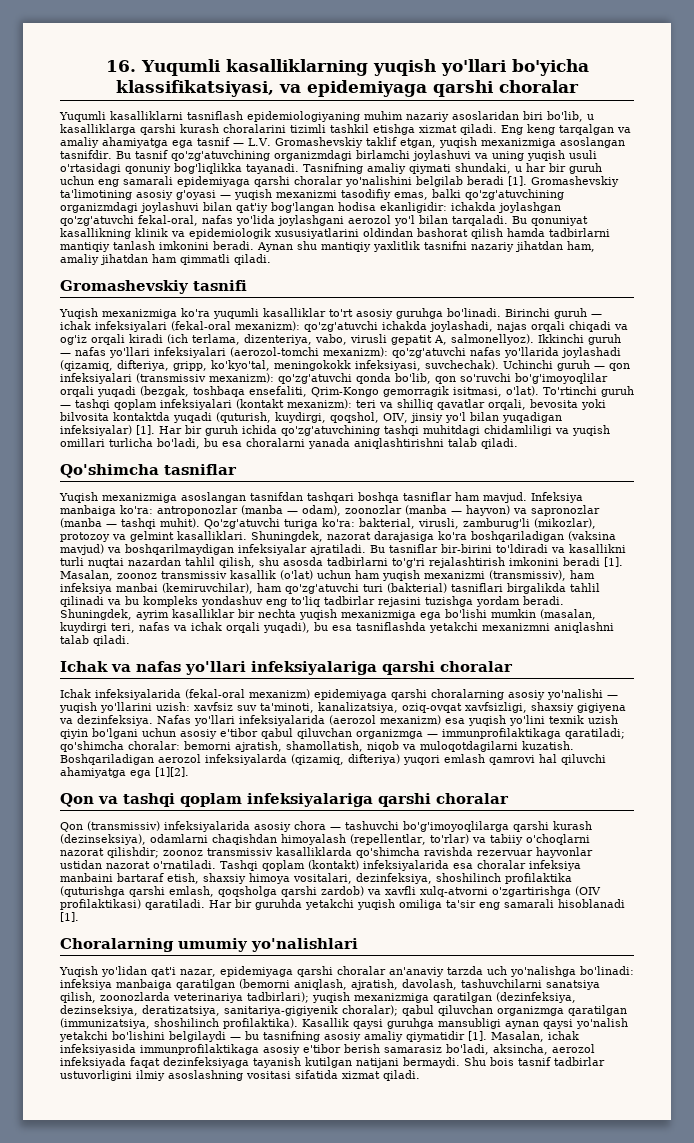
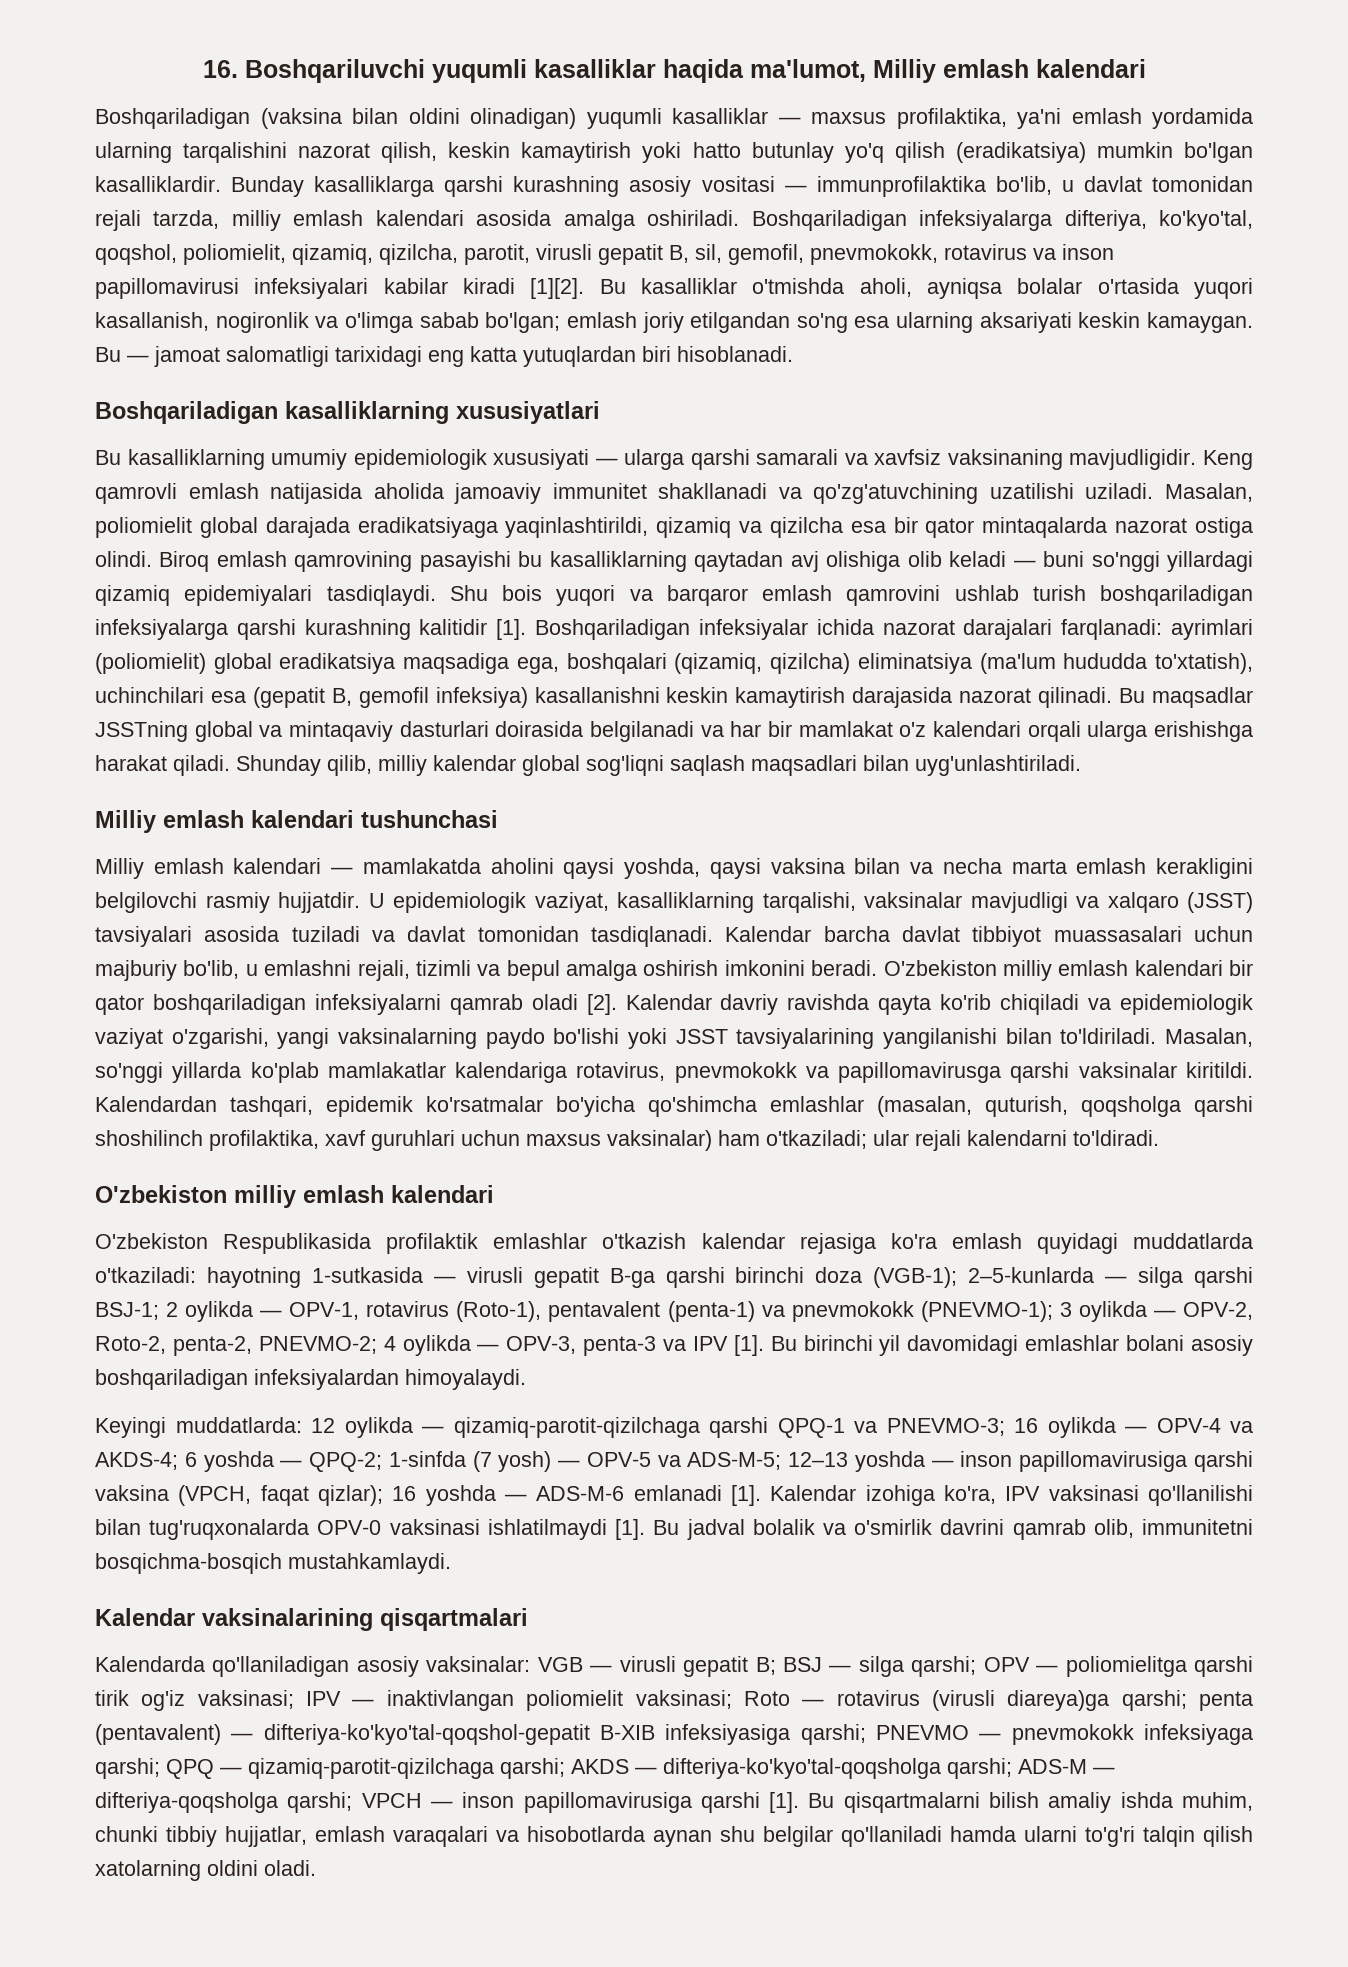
- 16. Yuqumli kasalliklarning yuqish yo'llari bo'yicha klassifikatsiyasi, va epidemiyaga qarshi choralar
- Yuqumli kasalliklarni tasniflash epidemiologiyaning muhim nazariy asoslaridan biri bo'lib, u kasalliklarga qarshi kurash choralarini tizimli tashkil etishga xizmat qiladi. Eng keng tarqalgan va amaliy ahamiyatga ega tasnif — L.V. Gromashevskiy taklif etgan, yuqish mexanizmiga asoslangan tasnifdir. Bu tasnif qo'zg'atuvchining organizmdagi birlamchi joylashuvi va uning yuqish usuli o'rtasidagi qonuniy bog'liqlikka tayanadi. Tasnifning amaliy qiymati shundaki, u har bir guruh uchun eng samarali epidemiyaga qarshi choralar yo'nalishini belgilab beradi [1]. Gromashevskiy ta'limotining asosiy g'oyasi — yuqish mexanizmi tasodifiy emas, balki qo'zg'atuvchining organizmdagi joylashuvi bilan qat'iy bog'langan hodisa ekanligidir: ichakda joylashgan qo'zg'atuvchi fekal-oral, nafas yo'lida joylashgani aerozol yo'l bilan tarqaladi. Bu qonuniyat kasallikning klinik va epidemiologik xususiyatlarini oldindan bashorat qilish hamda tadbirlarni mantiqiy tanlash imkonini beradi. Aynan shu mantiqiy yaxlitlik tasnifni nazariy jihatdan ham, amaliy jihatdan ham qimmatli qiladi.
- Gromashevskiy tasnifi
- Yuqish mexanizmiga ko'ra yuqumli kasalliklar to'rt asosiy guruhga bo'linadi. Birinchi guruh — ichak infeksiyalari (fekal-oral mexanizm): qo'zg'atuvchi ichakda joylashadi, najas orqali chiqadi va og'iz orqali kiradi (ich terlama, dizenteriya, vabo, virusli gepatit A, salmonellyoz). Ikkinchi guruh — nafas yo'llari infeksiyalari (aerozol-tomchi mexanizm): qo'zg'atuvchi nafas yo'llarida joylashadi (qizamiq, difteriya, gripp, ko'kyo'tal, meningokokk infeksiyasi, suvchechak). Uchinchi guruh — qon infeksiyalari (transmissiv mexanizm): qo'zg'atuvchi qonda bo'lib, qon so'ruvchi bo'g'imoyoqlilar orqali yuqadi (bezgak, toshbaqa ensefaliti, Qrim-Kongo gemorragik isitmasi, o'lat). To'rtinchi guruh — tashqi qoplam infeksiyalari (kontakt mexanizm): teri va shilliq qavatlar orqali, bevosita yoki bilvosita kontaktda yuqadi (quturish, kuydirgi, qoqshol, OIV, jinsiy yo'l bilan yuqadigan infeksiyalar) [1]. Har bir guruh ichida qo'zg'atuvchining tashqi muhitdagi chidamliligi va yuqish omillari turlicha bo'ladi, bu esa choralarni yanada aniqlashtirishni talab qiladi.
- Qo'shimcha tasniflar
- Yuqish mexanizmiga asoslangan tasnifdan tashqari boshqa tasniflar ham mavjud. Infeksiya manbaiga ko'ra: antroponozlar (manba — odam), zoonozlar (manba — hayvon) va sapronozlar (manba — tashqi muhit). Qo'zg'atuvchi turiga ko'ra: bakterial, virusli, zamburug'li (mikozlar), protozoy va gelmint kasalliklari. Shuningdek, nazorat darajasiga ko'ra boshqariladigan (vaksina mavjud) va boshqarilmaydigan infeksiyalar ajratiladi. Bu tasniflar bir-birini to'ldiradi va kasallikni turli nuqtai nazardan tahlil qilish, shu asosda tadbirlarni to'g'ri rejalashtirish imkonini beradi [1]. Masalan, zoonoz transmissiv kasallik (o'lat) uchun ham yuqish mexanizmi (transmissiv), ham infeksiya manbai (kemiruvchilar), ham qo'zg'atuvchi turi (bakterial) tasniflari birgalikda tahlil qilinadi va bu kompleks yondashuv eng to'liq tadbirlar rejasini tuzishga yordam beradi. Shuningdek, ayrim kasalliklar bir nechta yuqish mexanizmiga ega bo'lishi mumkin (masalan, kuydirgi teri, nafas va ichak orqali yuqadi), bu esa tasniflashda yetakchi mexanizmni aniqlashni talab qiladi.
- Ichak va nafas yo'llari infeksiyalariga qarshi choralar
- Ichak infeksiyalarida (fekal-oral mexanizm) epidemiyaga qarshi choralarning asosiy yo'nalishi — yuqish yo'llarini uzish: xavfsiz suv ta'minoti, kanalizatsiya, oziq-ovqat xavfsizligi, shaxsiy gigiyena va dezinfeksiya. Nafas yo'llari infeksiyalarida (aerozol mexanizm) esa yuqish yo'lini texnik uzish qiyin bo'lgani uchun asosiy e'tibor qabul qiluvchan organizmga — immunprofilaktikaga qaratiladi; qo'shimcha choralar: bemorni ajratish, shamollatish, niqob va muloqotdagilarni kuzatish. Boshqariladigan aerozol infeksiyalarda (qizamiq, difteriya) yuqori emlash qamrovi hal qiluvchi ahamiyatga ega [1][2].
- Qon va tashqi qoplam infeksiyalariga qarshi choralar
- Qon (transmissiv) infeksiyalarida asosiy chora — tashuvchi bo'g'imoyoqlilarga qarshi kurash (dezinseksiya), odamlarni chaqishdan himoyalash (repellentlar, to'rlar) va tabiiy o'choqlarni nazorat qilishdir; zoonoz transmissiv kasalliklarda qo'shimcha ravishda rezervuar hayvonlar ustidan nazorat o'rnatiladi. Tashqi qoplam (kontakt) infeksiyalarida esa choralar infeksiya manbaini bartaraf etish, shaxsiy himoya vositalari, dezinfeksiya, shoshilinch profilaktika (quturishga qarshi emlash, qoqsholga qarshi zardob) va xavfli xulq-atvorni o'zgartirishga (OIV profilaktikasi) qaratiladi. Har bir guruhda yetakchi yuqish omiliga ta'sir eng samarali hisoblanadi [1].
- Choralarning umumiy yo'nalishlari
- Yuqish yo'lidan qat'i nazar, epidemiyaga qarshi choralar an'anaviy tarzda uch yo'nalishga bo'linadi: infeksiya manbaiga qaratilgan (bemorni aniqlash, ajratish, davolash, tashuvchilarni sanatsiya qilish, zoonozlarda veterinariya tadbirlari); yuqish mexanizmiga qaratilgan (dezinfeksiya, dezinseksiya, deratizatsiya, sanitariya-gigiyenik choralar); qabul qiluvchan organizmga qaratilgan (immunizatsiya, shoshilinch profilaktika). Kasallik qaysi guruhga mansubligi aynan qaysi yo'nalish yetakchi bo'lishini belgilaydi — bu tasnifning asosiy amaliy qiymatidir [1]. Masalan, ichak infeksiyasida immunprofilaktikaga asosiy e'tibor berish samarasiz bo'ladi, aksincha, aerozol infeksiyada faqat dezinfeksiyaga tayanish kutilgan natijani bermaydi. Shu bois tasnif tadbirlar ustuvorligini ilmiy asoslashning vositasi sifatida xizmat qiladi.
+ 16. Boshqariluvchi yuqumli kasalliklar haqida ma'lumot, Milliy emlash kalendari
+ Boshqariladigan (vaksina bilan oldini olinadigan) yuqumli kasalliklar — maxsus profilaktika, ya'ni emlash yordamida ularning tarqalishini nazorat qilish, keskin kamaytirish yoki hatto butunlay yo'q qilish (eradikatsiya) mumkin bo'lgan kasalliklardir. Bunday kasalliklarga qarshi kurashning asosiy vositasi — immunprofilaktika bo'lib, u davlat tomonidan rejali tarzda, milliy emlash kalendari asosida amalga oshiriladi. Boshqariladigan infeksiyalarga difteriya, ko'kyo'tal, qoqshol, poliomielit, qizamiq, qizilcha, parotit, virusli gepatit B, sil, gemofil, pnevmokokk, rotavirus va inson papillomavirusi infeksiyalari kabilar kiradi [1][2]. Bu kasalliklar o'tmishda aholi, ayniqsa bolalar o'rtasida yuqori kasallanish, nogironlik va o'limga sabab bo'lgan; emlash joriy etilgandan so'ng esa ularning aksariyati keskin kamaygan. Bu — jamoat salomatligi tarixidagi eng katta yutuqlardan biri hisoblanadi.
+ Boshqariladigan kasalliklarning xususiyatlari
+ Bu kasalliklarning umumiy epidemiologik xususiyati — ularga qarshi samarali va xavfsiz vaksinaning mavjudligidir. Keng qamrovli emlash natijasida aholida jamoaviy immunitet shakllanadi va qo'zg'atuvchining uzatilishi uziladi. Masalan, poliomielit global darajada eradikatsiyaga yaqinlashtirildi, qizamiq va qizilcha esa bir qator mintaqalarda nazorat ostiga olindi. Biroq emlash qamrovining pasayishi bu kasalliklarning qaytadan avj olishiga olib keladi — buni so'nggi yillardagi qizamiq epidemiyalari tasdiqlaydi. Shu bois yuqori va barqaror emlash qamrovini ushlab turish boshqariladigan infeksiyalarga qarshi kurashning kalitidir [1]. Boshqariladigan infeksiyalar ichida nazorat darajalari farqlanadi: ayrimlari (poliomielit) global eradikatsiya maqsadiga ega, boshqalari (qizamiq, qizilcha) eliminatsiya (ma'lum hududda to'xtatish), uchinchilari esa (gepatit B, gemofil infeksiya) kasallanishni keskin kamaytirish darajasida nazorat qilinadi. Bu maqsadlar JSSTning global va mintaqaviy dasturlari doirasida belgilanadi va har bir mamlakat o'z kalendari orqali ularga erishishga harakat qiladi. Shunday qilib, milliy kalendar global sog'liqni saqlash maqsadlari bilan uyg'unlashtiriladi.
+ Milliy emlash kalendari tushunchasi
+ Milliy emlash kalendari — mamlakatda aholini qaysi yoshda, qaysi vaksina bilan va necha marta emlash kerakligini belgilovchi rasmiy hujjatdir. U epidemiologik vaziyat, kasalliklarning tarqalishi, vaksinalar mavjudligi va xalqaro (JSST) tavsiyalari asosida tuziladi va davlat tomonidan tasdiqlanadi. Kalendar barcha davlat tibbiyot muassasalari uchun majburiy bo'lib, u emlashni rejali, tizimli va bepul amalga oshirish imkonini beradi. O'zbekiston milliy emlash kalendari bir qator boshqariladigan infeksiyalarni qamrab oladi [2]. Kalendar davriy ravishda qayta ko'rib chiqiladi va epidemiologik vaziyat o'zgarishi, yangi vaksinalarning paydo bo'lishi yoki JSST tavsiyalarining yangilanishi bilan to'ldiriladi. Masalan, so'nggi yillarda ko'plab mamlakatlar kalendariga rotavirus, pnevmokokk va papillomavirusga qarshi vaksinalar kiritildi. Kalendardan tashqari, epidemik ko'rsatmalar bo'yicha qo'shimcha emlashlar (masalan, quturish, qoqsholga qarshi shoshilinch profilaktika, xavf guruhlari uchun maxsus vaksinalar) ham o'tkaziladi; ular rejali kalendarni to'ldiradi.
+ O'zbekiston milliy emlash kalendari
+ O'zbekiston Respublikasida profilaktik emlashlar o'tkazish kalendar rejasiga ko'ra emlash quyidagi muddatlarda o'tkaziladi: hayotning 1-sutkasida — virusli gepatit B-ga qarshi birinchi doza (VGB-1); 2–5-kunlarda — silga qarshi BSJ-1; 2 oylikda — OPV-1, rotavirus (Roto-1), pentavalent (penta-1) va pnevmokokk (PNEVMO-1); 3 oylikda — OPV-2, Roto-2, penta-2, PNEVMO-2; 4 oylikda — OPV-3, penta-3 va IPV [1]. Bu birinchi yil davomidagi emlashlar bolani asosiy boshqariladigan infeksiyalardan himoyalaydi.
+ Keyingi muddatlarda: 12 oylikda — qizamiq-parotit-qizilchaga qarshi QPQ-1 va PNEVMO-3; 16 oylikda — OPV-4 va AKDS-4; 6 yoshda — QPQ-2; 1-sinfda (7 yosh) — OPV-5 va ADS-M-5; 12–13 yoshda — inson papillomavirusiga qarshi vaksina (VPCH, faqat qizlar); 16 yoshda — ADS-M-6 emlanadi [1]. Kalendar izohiga ko'ra, IPV vaksinasi qo'llanilishi bilan tug'ruqxonalarda OPV-0 vaksinasi ishlatilmaydi [1]. Bu jadval bolalik va o'smirlik davrini qamrab olib, immunitetni bosqichma-bosqich mustahkamlaydi.
+ Kalendar vaksinalarining qisqartmalari
+ Kalendarda qo'llaniladigan asosiy vaksinalar: VGB — virusli gepatit B; BSJ — silga qarshi; OPV — poliomielitga qarshi tirik og'iz vaksinasi; IPV — inaktivlangan poliomielit vaksinasi; Roto — rotavirus (virusli diareya)ga qarshi; penta (pentavalent) — difteriya-ko'kyo'tal-qoqshol-gepatit B-XIB infeksiyasiga qarshi; PNEVMO — pnevmokokk infeksiyaga qarshi; QPQ — qizamiq-parotit-qizilchaga qarshi; AKDS — difteriya-ko'kyo'tal-qoqsholga qarshi; ADS-M — difteriya-qoqsholga qarshi; VPCH — inson papillomavirusiga qarshi [1]. Bu qisqartmalarni bilish amaliy ishda muhim, chunki tibbiy hujjatlar, emlash varaqalari va hisobotlarda aynan shu belgilar qo'llaniladi hamda ularni to'g'ri talqin qilish xatolarning oldini oladi.

